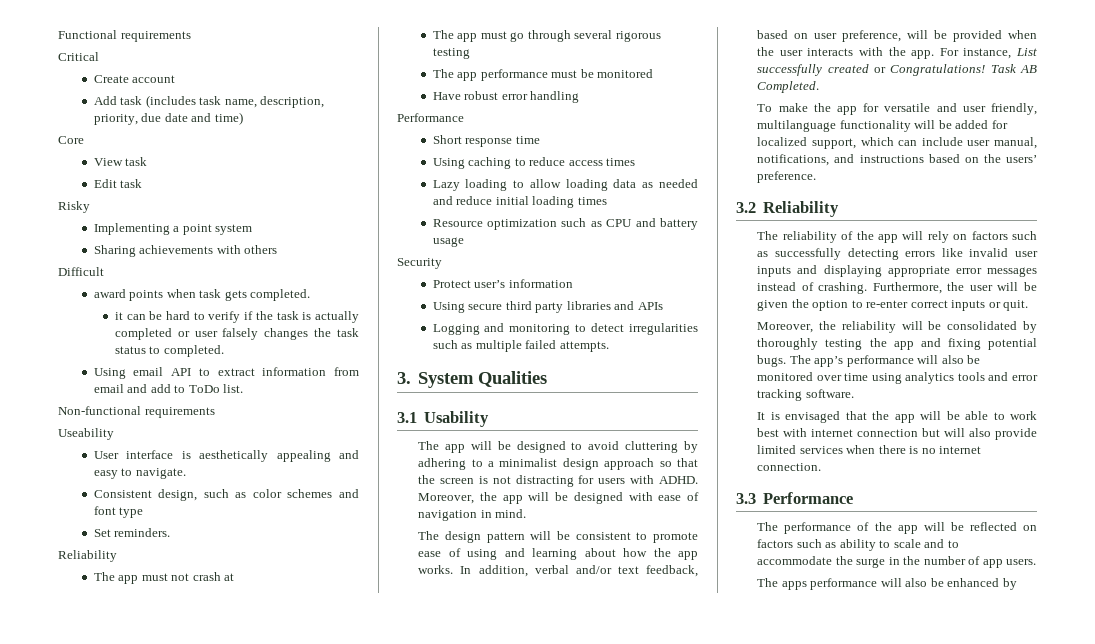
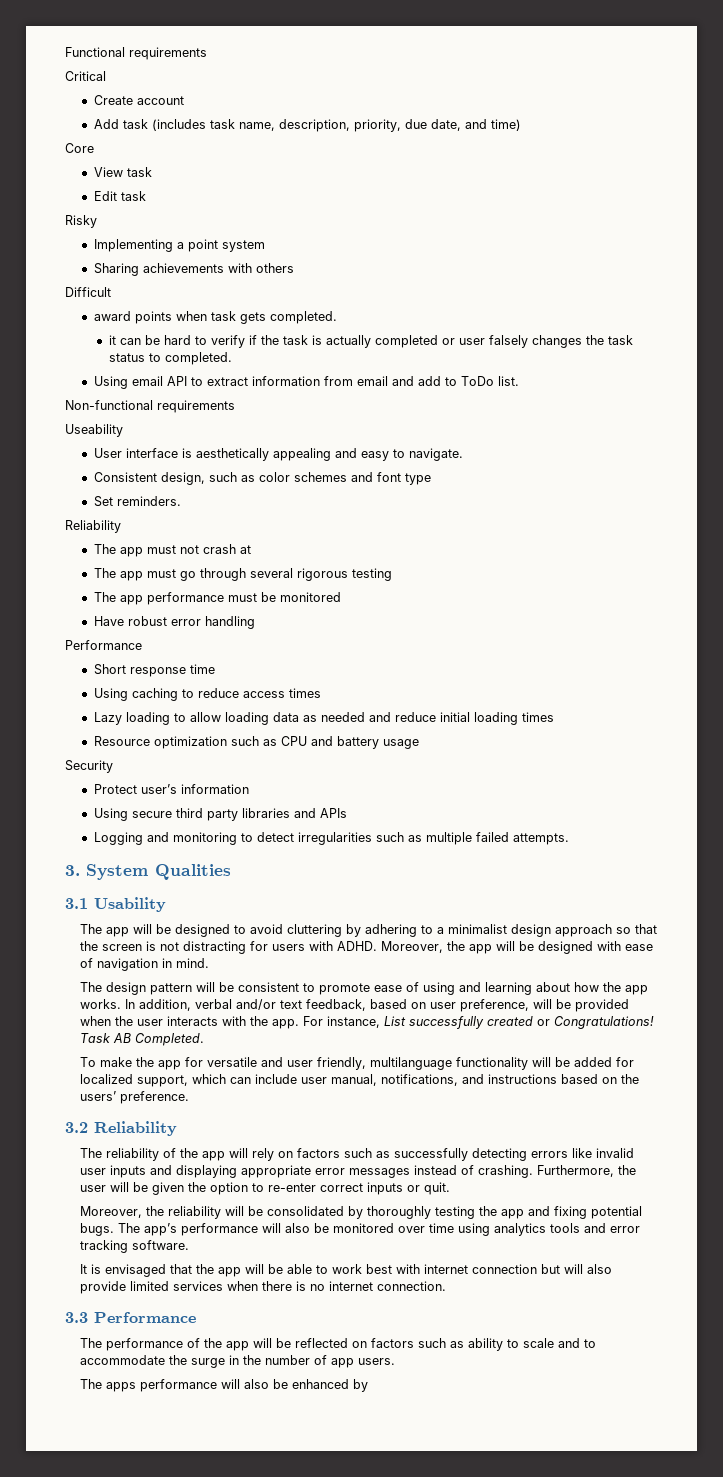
- Add task (includes task name, description, priority, due date and time)
+ Add task (includes task name, description, priority, due date, and time)

